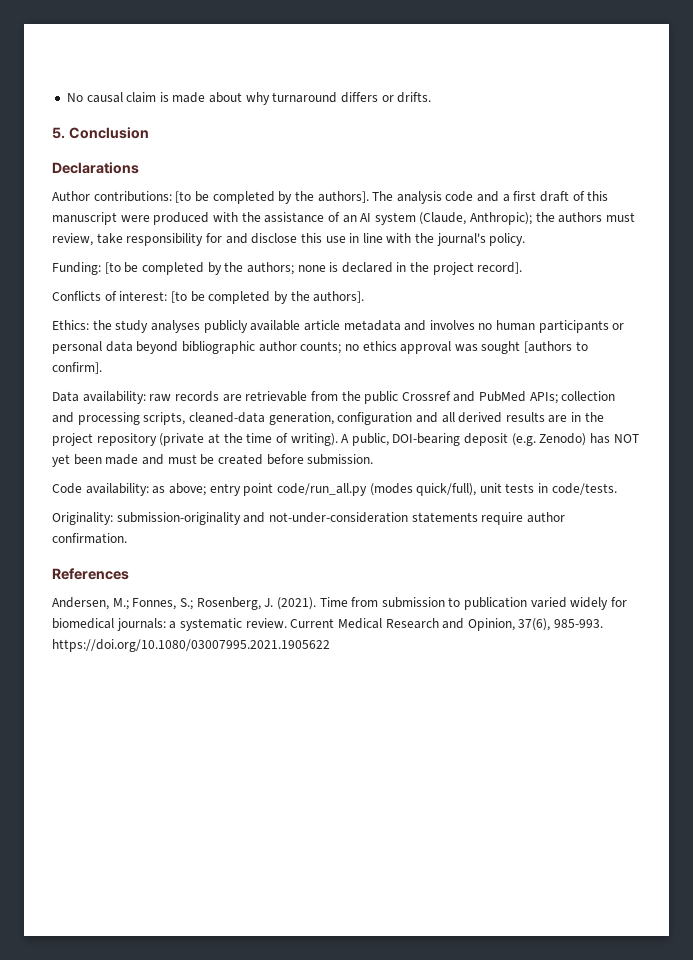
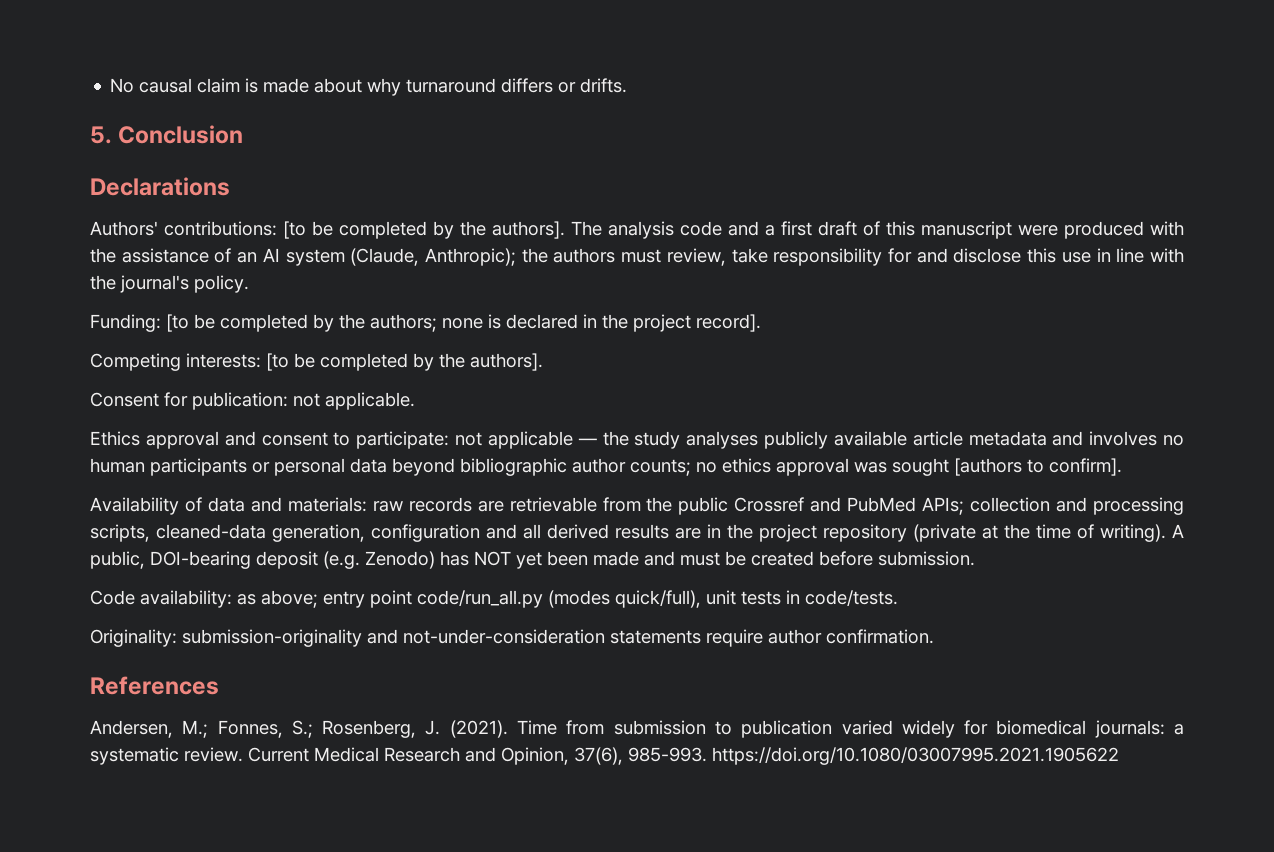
- Author contributions: [to be completed by the authors].
+ Authors' contributions: [to be completed by the authors].
- Conflicts of interest: [to be completed by the authors].
+ Competing interests: [to be completed by the authors].
- Ethics: the study analyses publicly available article metadata and involves no human participants or personal data beyond bibliographic author counts; no ethics approval was sought [authors to confirm].
+ Consent for publication: not applicable.
+ Ethics approval and consent to participate: not applicable — the study analyses publicly available article metadata and involves no human participants or personal data beyond bibliographic author counts; no ethics approval was sought [authors to confirm].
- Data availability: raw records are retrievable from the public Crossref and PubMed APIs; collection and processing scripts, cleaned-data generation, configuration and all derived results are in the project repository (private at the time of writing).
+ Availability of data and materials: raw records are retrievable from the public Crossref and PubMed APIs; collection and processing scripts, cleaned-data generation, configuration and all derived results are in the project repository (private at the time of writing).

